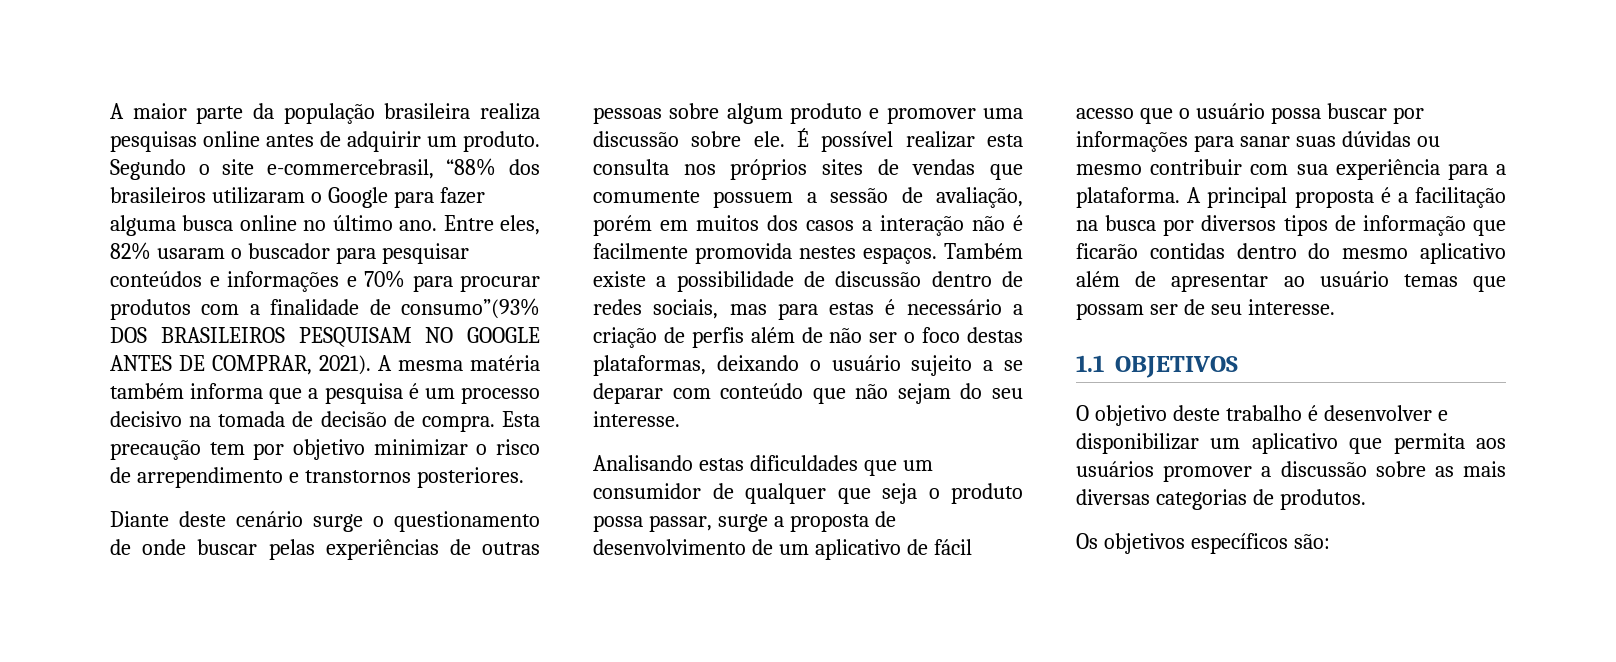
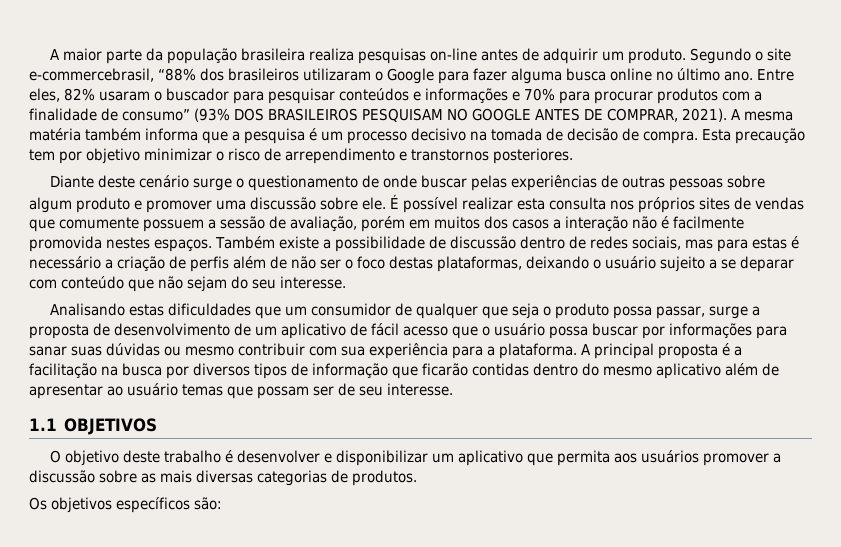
- A maior parte da população brasileira realiza pesquisas online antes de adquirir um produto.
+ A maior parte da população brasileira realiza pesquisas on-line antes de adquirir um produto.
- Entre eles, 82% usaram o buscador para pesquisar conteúdos e informações e 70% para procurar produtos com a finalidade de consumo”(93% DOS BRASILEIROS PESQUISAM NO GOOGLE ANTES DE COMPRAR, 2021).
+ Entre eles, 82% usaram o buscador para pesquisar conteúdos e informações e 70% para procurar produtos com a finalidade de consumo” (93% DOS BRASILEIROS PESQUISAM NO GOOGLE ANTES DE COMPRAR, 2021).

